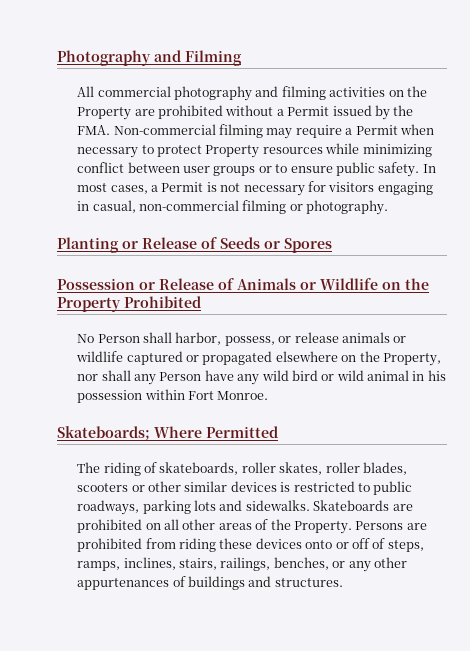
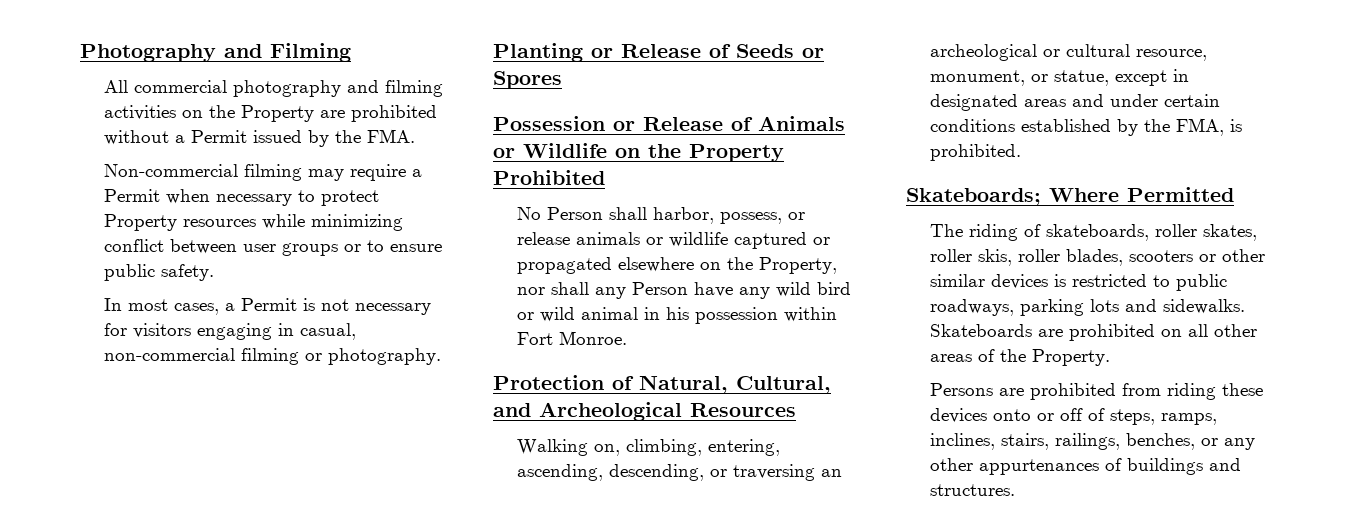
- All commercial photography and filming activities on the Property are prohibited without a Permit issued by the FMA. Non-commercial filming may require a Permit when necessary to protect Property resources while minimizing conflict between user groups or to ensure public safety. In most cases, a Permit is not necessary for visitors engaging in casual, non-commercial filming or photography.
+ All commercial photography and filming activities on the Property are prohibited without a Permit issued by the FMA.
+ Non-commercial filming may require a Permit when necessary to protect Property resources while minimizing conflict between user groups or to ensure public safety.
+ In most cases, a Permit is not necessary for visitors engaging in casual, non-commercial filming or photography.
+ Protection of Natural, Cultural, and Archeological Resources
+ Walking on, climbing, entering, ascending, descending, or traversing an archeological or cultural resource, monument, or statue, except in designated areas and under certain conditions established by the FMA, is prohibited.
- The riding of skateboards, roller skates, roller blades, scooters or other similar devices is restricted to public roadways, parking lots and sidewalks.
+ The riding of skateboards, roller skates, roller skis, roller blades, scooters or other similar devices is restricted to public roadways, parking lots and sidewalks.
- Skateboards are prohibited on all other areas of the Property. Persons are prohibited from riding these devices onto or off of steps, ramps, inclines, stairs, railings, benches, or any other appurtenances of buildings and structures.
+ Skateboards are prohibited on all other areas of the Property.
+ Persons are prohibited from riding these devices onto or off of steps, ramps, inclines, stairs, railings, benches, or any other appurtenances of buildings and structures.

